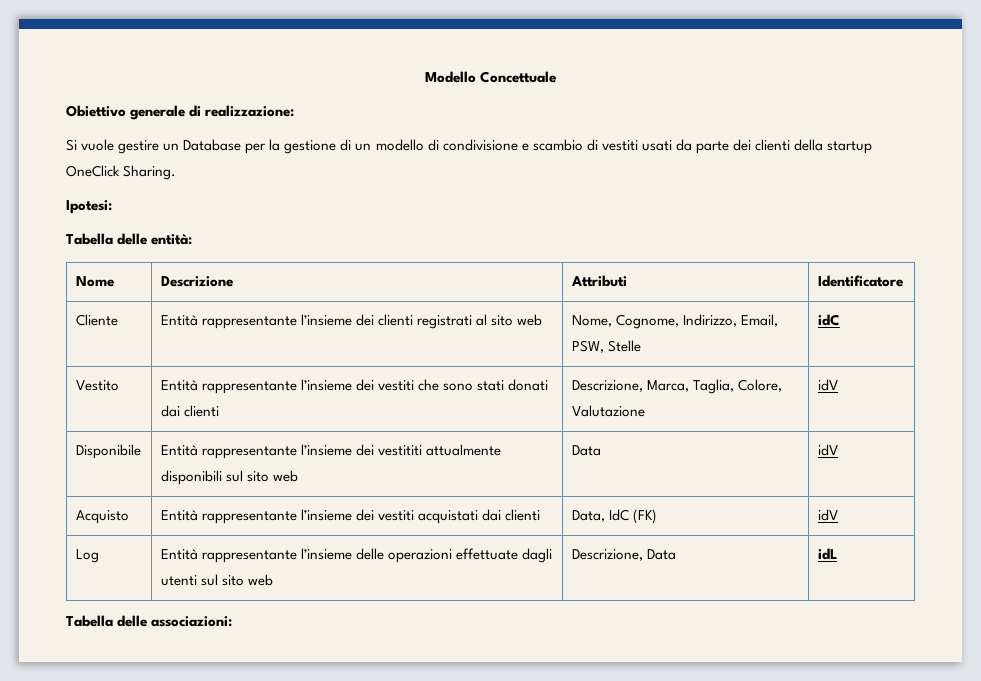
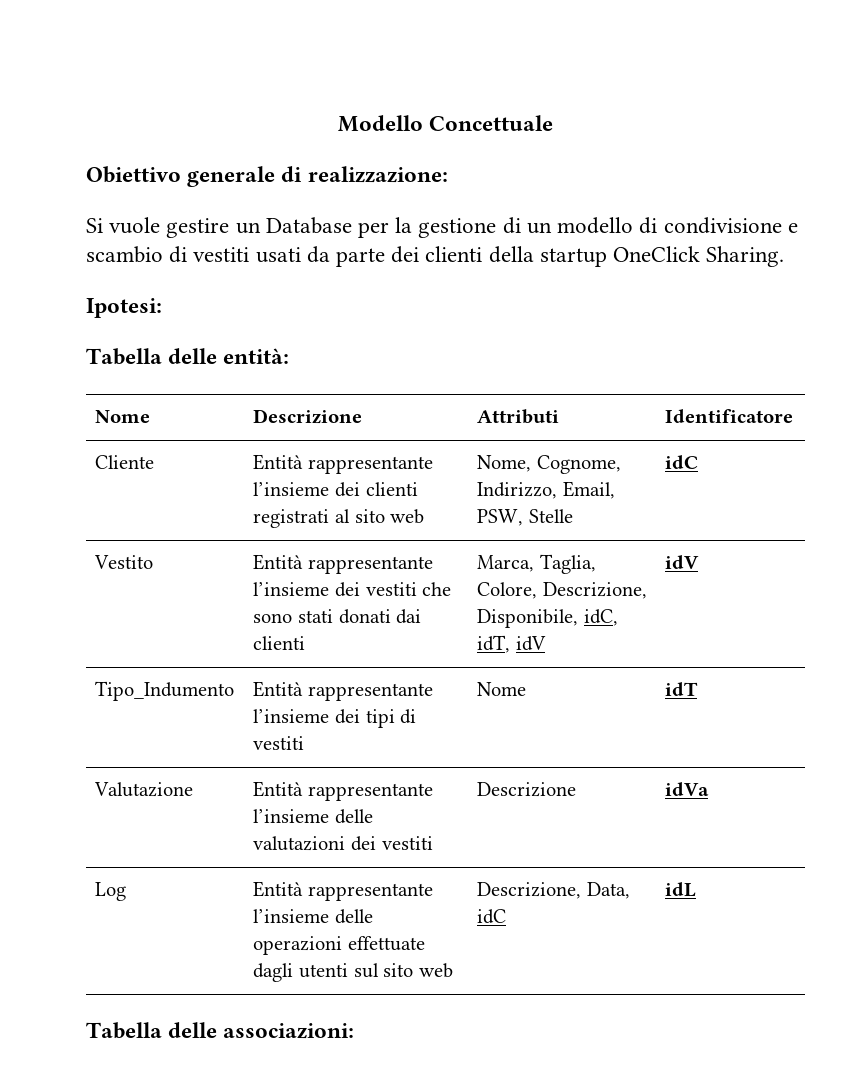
- Vestito | Entità rappresentante l’insieme dei vestiti che sono stati donati dai clienti | Descrizione, Marca, Taglia, Colore, Valutazione | idV
- Disponibile | Entità rappresentante l’insieme dei vestititi attualmente disponibili sul sito web | Data | idV
- Acquisto | Entità rappresentante l’insieme dei vestiti acquistati dai clienti | Data, IdC (FK) | idV
+ Vestito | Entità rappresentante l’insieme dei vestiti che sono stati donati dai clienti | Marca, Taglia, Colore, Descrizione, Disponibile, idC, idT, idV | idV
+ Tipo_Indumento | Entità rappresentante l’insieme dei tipi di vestiti | Nome | idT
+ Valutazione | Entità rappresentante l’insieme delle valutazioni dei vestiti | Descrizione | idVa
- Log | Entità rappresentante l’insieme delle operazioni effettuate dagli utenti sul sito web | Descrizione, Data | idL
+ Log | Entità rappresentante l’insieme delle operazioni effettuate dagli utenti sul sito web | Descrizione, Data, idC | idL

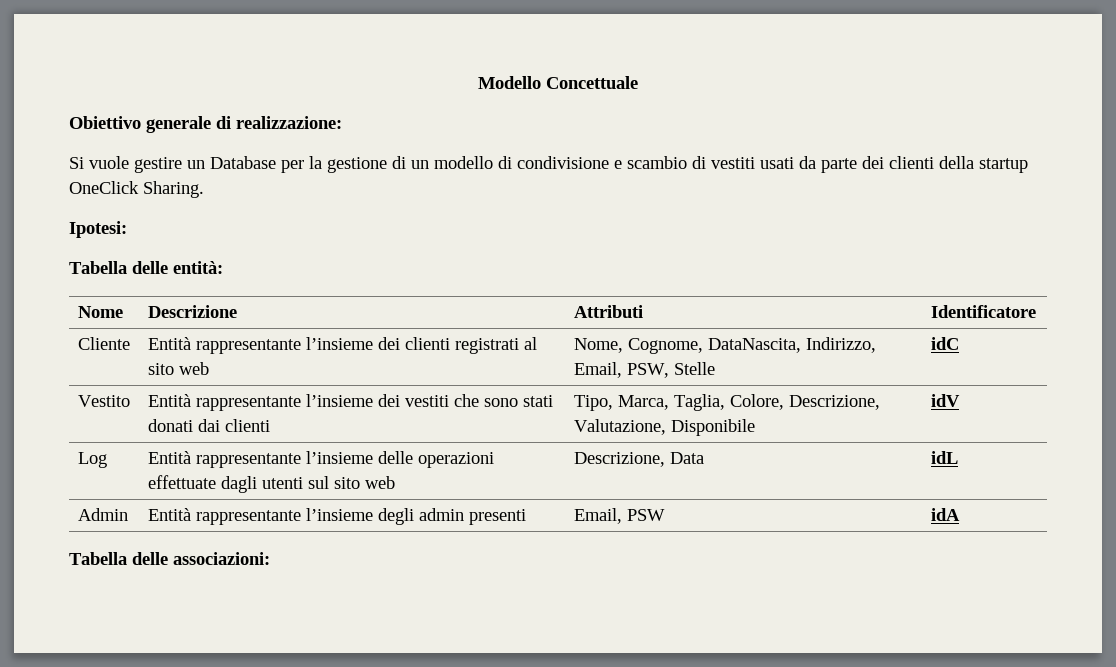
- Cliente | Entità rappresentante l’insieme dei clienti registrati al sito web | Nome, Cognome, Indirizzo, Email, PSW, Stelle | idC
+ Cliente | Entità rappresentante l’insieme dei clienti registrati al sito web | Nome, Cognome, DataNascita, Indirizzo, Email, PSW, Stelle | idC
- Vestito | Entità rappresentante l’insieme dei vestiti che sono stati donati dai clienti | Marca, Taglia, Colore, Descrizione, Disponibile, idC, idT, idV | idV
- Tipo_Indumento | Entità rappresentante l’insieme dei tipi di vestiti | Nome | idT
- Valutazione | Entità rappresentante l’insieme delle valutazioni dei vestiti | Descrizione | idVa
+ Vestito | Entità rappresentante l’insieme dei vestiti che sono stati donati dai clienti | Tipo, Marca, Taglia, Colore, Descrizione, Valutazione, Disponibile | idV
- Log | Entità rappresentante l’insieme delle operazioni effettuate dagli utenti sul sito web | Descrizione, Data, idC | idL
+ Log | Entità rappresentante l’insieme delle operazioni effettuate dagli utenti sul sito web | Descrizione, Data | idL
+ Admin | Entità rappresentante l’insieme degli admin presenti | Email, PSW | idA

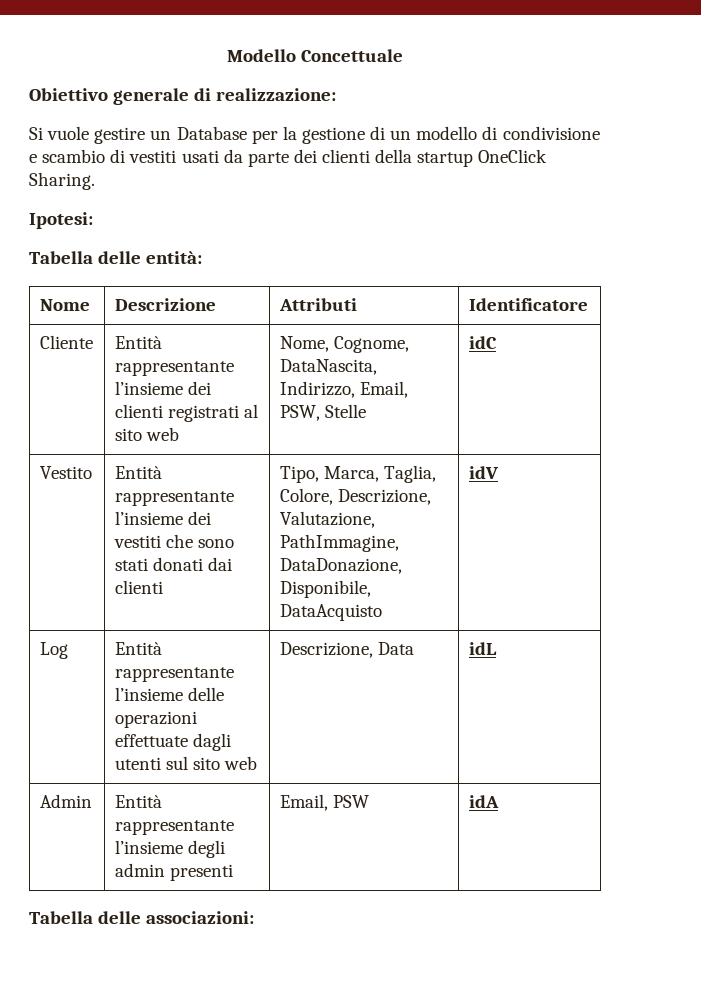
- Vestito | Entità rappresentante l’insieme dei vestiti che sono stati donati dai clienti | Tipo, Marca, Taglia, Colore, Descrizione, Valutazione, Disponibile | idV
+ Vestito | Entità rappresentante l’insieme dei vestiti che sono stati donati dai clienti | Tipo, Marca, Taglia, Colore, Descrizione, Valutazione, PathImmagine, DataDonazione, Disponibile, DataAcquisto | idV

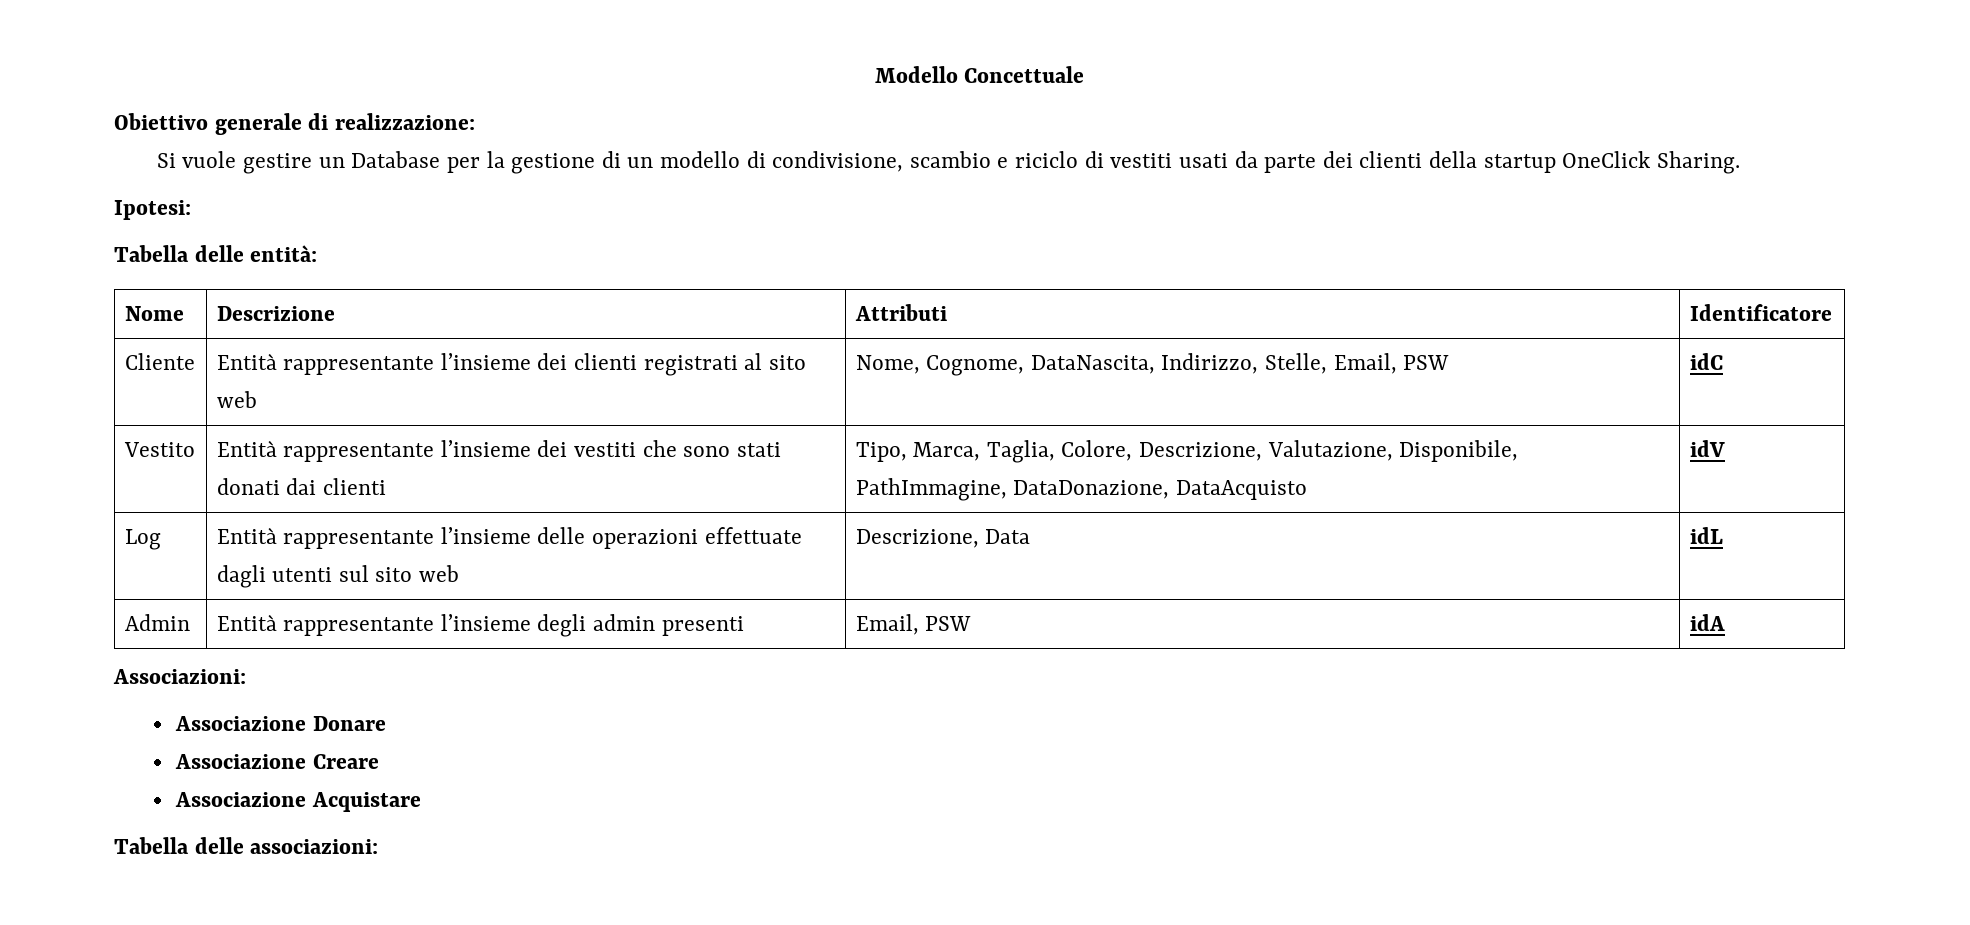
- Si vuole gestire un Database per la gestione di un modello di condivisione e scambio di vestiti usati da parte dei clienti della startup OneClick Sharing.
+ Si vuole gestire un Database per la gestione di un modello di condivisione, scambio e riciclo di vestiti usati da parte dei clienti della startup OneClick Sharing.
- Cliente | Entità rappresentante l’insieme dei clienti registrati al sito web | Nome, Cognome, DataNascita, Indirizzo, Email, PSW, Stelle | idC
+ Cliente | Entità rappresentante l’insieme dei clienti registrati al sito web | Nome, Cognome, DataNascita, Indirizzo, Stelle, Email, PSW | idC
- Vestito | Entità rappresentante l’insieme dei vestiti che sono stati donati dai clienti | Tipo, Marca, Taglia, Colore, Descrizione, Valutazione, PathImmagine, DataDonazione, Disponibile, DataAcquisto | idV
+ Vestito | Entità rappresentante l’insieme dei vestiti che sono stati donati dai clienti | Tipo, Marca, Taglia, Colore, Descrizione, Valutazione, Disponibile, PathImmagine, DataDonazione, DataAcquisto | idV
+ Associazioni:
+ Associazione Donare
+ Associazione Creare
+ Associazione Acquistare

